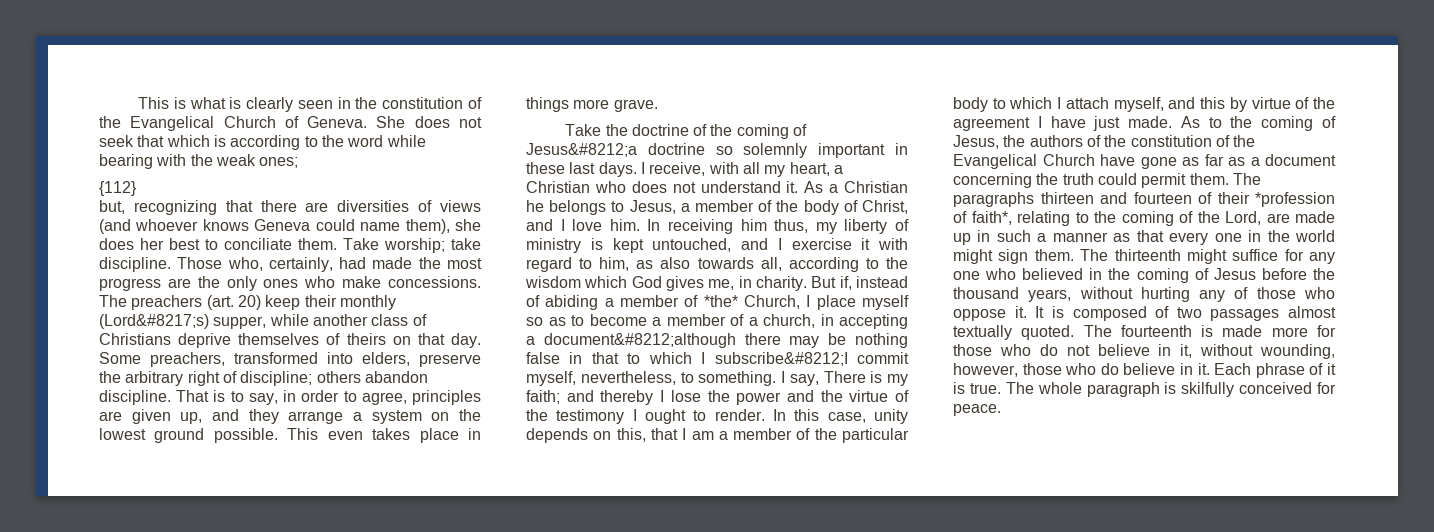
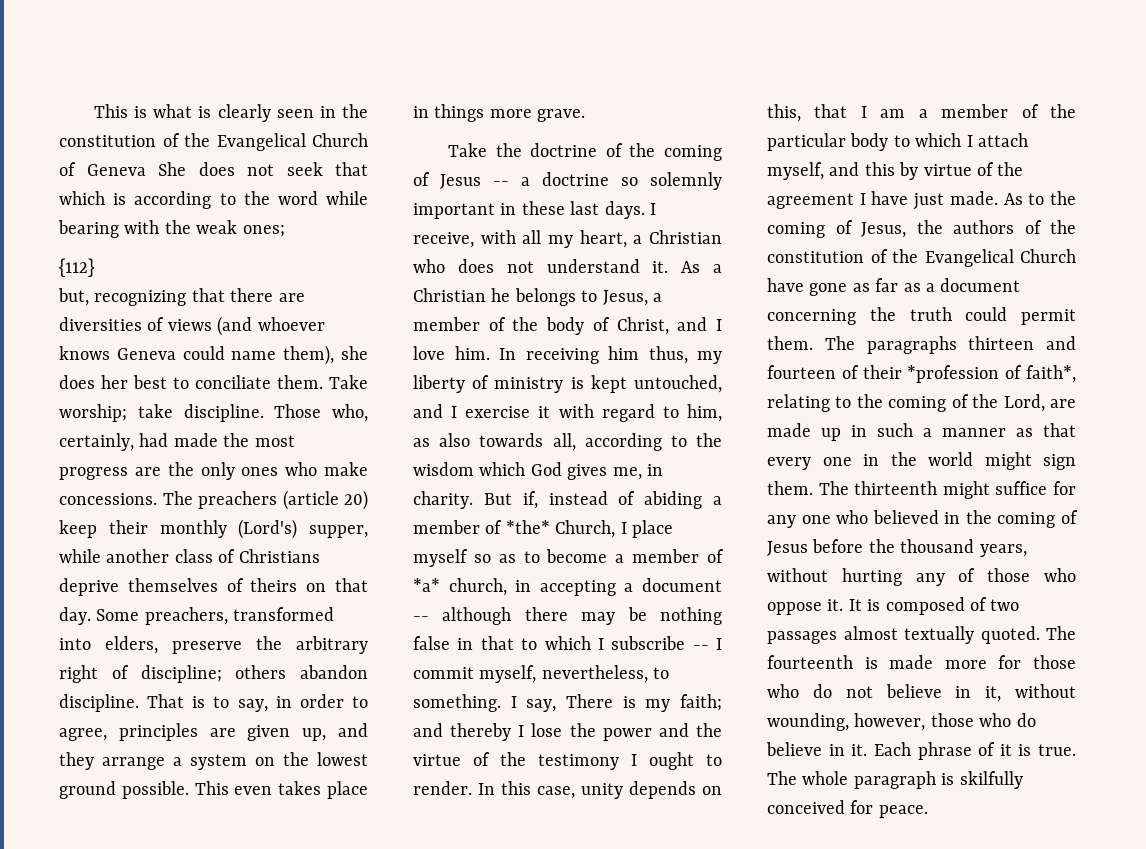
- This is what is clearly seen in the constitution of the Evangelical Church of Geneva. She does not seek that which is according to the word while bearing with the weak ones;
+ This is what is clearly seen in the constitution of the Evangelical Church of Geneva She does not seek that which is according to the word while bearing with the weak ones;
- The preachers (art. 20) keep their monthly (Lord&#8217;s) supper, while another class of Christians deprive themselves of theirs on that day.
+ The preachers (article 20) keep their monthly (Lord's) supper, while another class of Christians deprive themselves of theirs on that day.
- Take the doctrine of the coming of Jesus&#8212;a doctrine so solemnly important in these last days.
+ Take the doctrine of the coming of Jesus -- a doctrine so solemnly important in these last days.
- But if, instead of abiding a member of *the* Church, I place myself so as to become a member of a church, in accepting a document&#8212;although there may be nothing false in that to which I subscribe&#8212;I commit myself, nevertheless, to something.
+ But if, instead of abiding a member of *the* Church, I place myself so as to become a member of *a* church, in accepting a document -- although there may be nothing false in that to which I subscribe -- I commit myself, nevertheless, to something.

